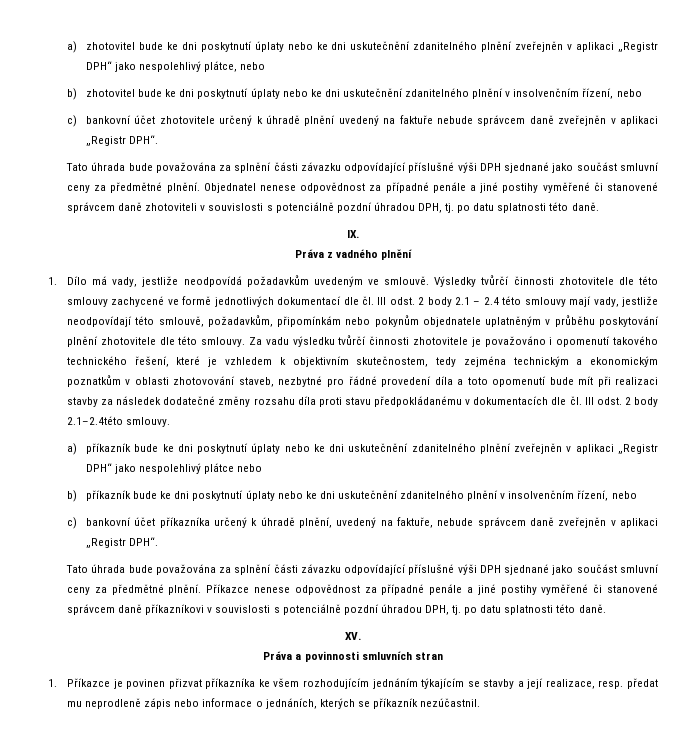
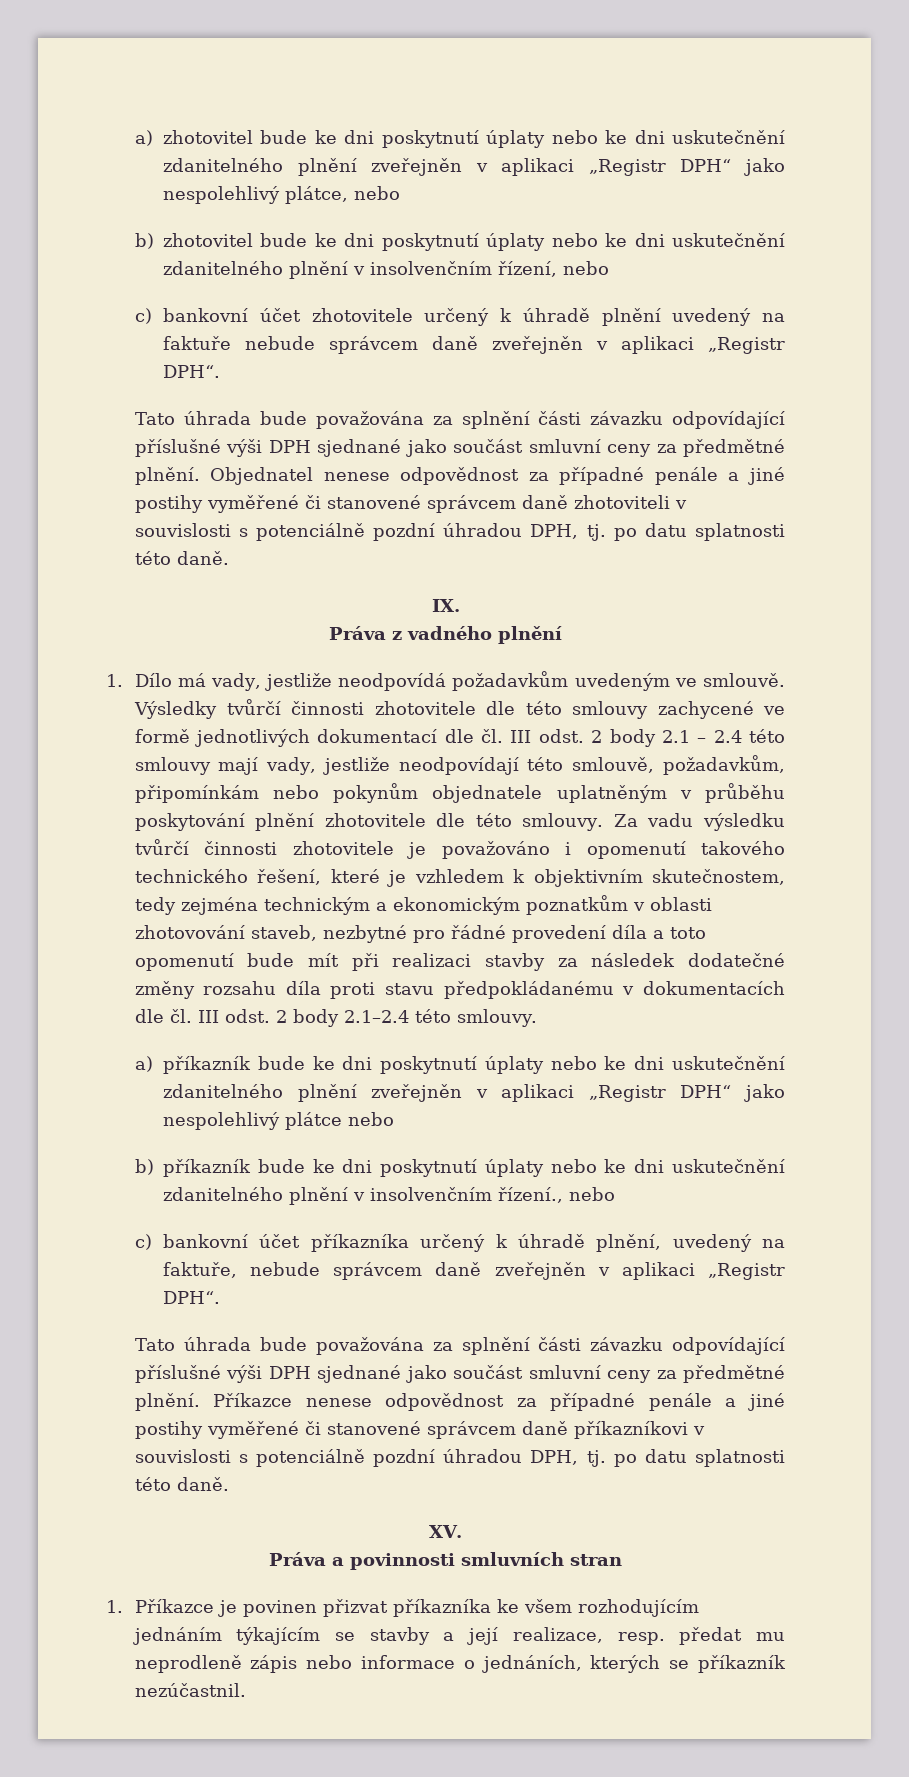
- Za vadu výsledku tvůrčí činnosti zhotovitele je považováno i opomenutí takového technického řešení, které je vzhledem k objektivním skutečnostem, tedy zejména technickým a ekonomickým poznatkům v oblasti zhotovování staveb, nezbytné pro řádné provedení díla a toto opomenutí bude mít při realizaci stavby za následek dodatečné změny rozsahu díla proti stavu předpokládanému v dokumentacích dle čl. III odst. 2 body 2.1–2.4této smlouvy.
+ Za vadu výsledku tvůrčí činnosti zhotovitele je považováno i opomenutí takového technického řešení, které je vzhledem k objektivním skutečnostem, tedy zejména technickým a ekonomickým poznatkům v oblasti zhotovování staveb, nezbytné pro řádné provedení díla a toto opomenutí bude mít při realizaci stavby za následek dodatečné změny rozsahu díla proti stavu předpokládanému v dokumentacích dle čl. III odst. 2 body 2.1–2.4 této smlouvy.
- b) příkazník bude ke dni poskytnutí úplaty nebo ke dni uskutečnění zdanitelného plnění v insolvenčním řízení, nebo
+ b) příkazník bude ke dni poskytnutí úplaty nebo ke dni uskutečnění zdanitelného plnění v insolvenčním řízení., nebo

